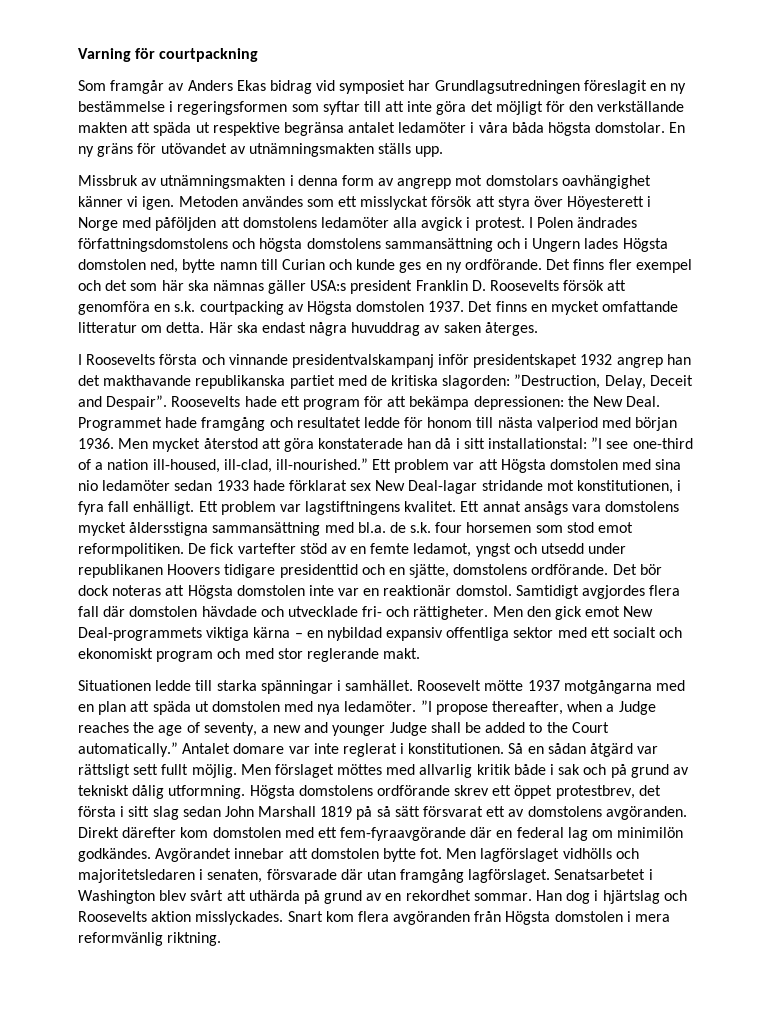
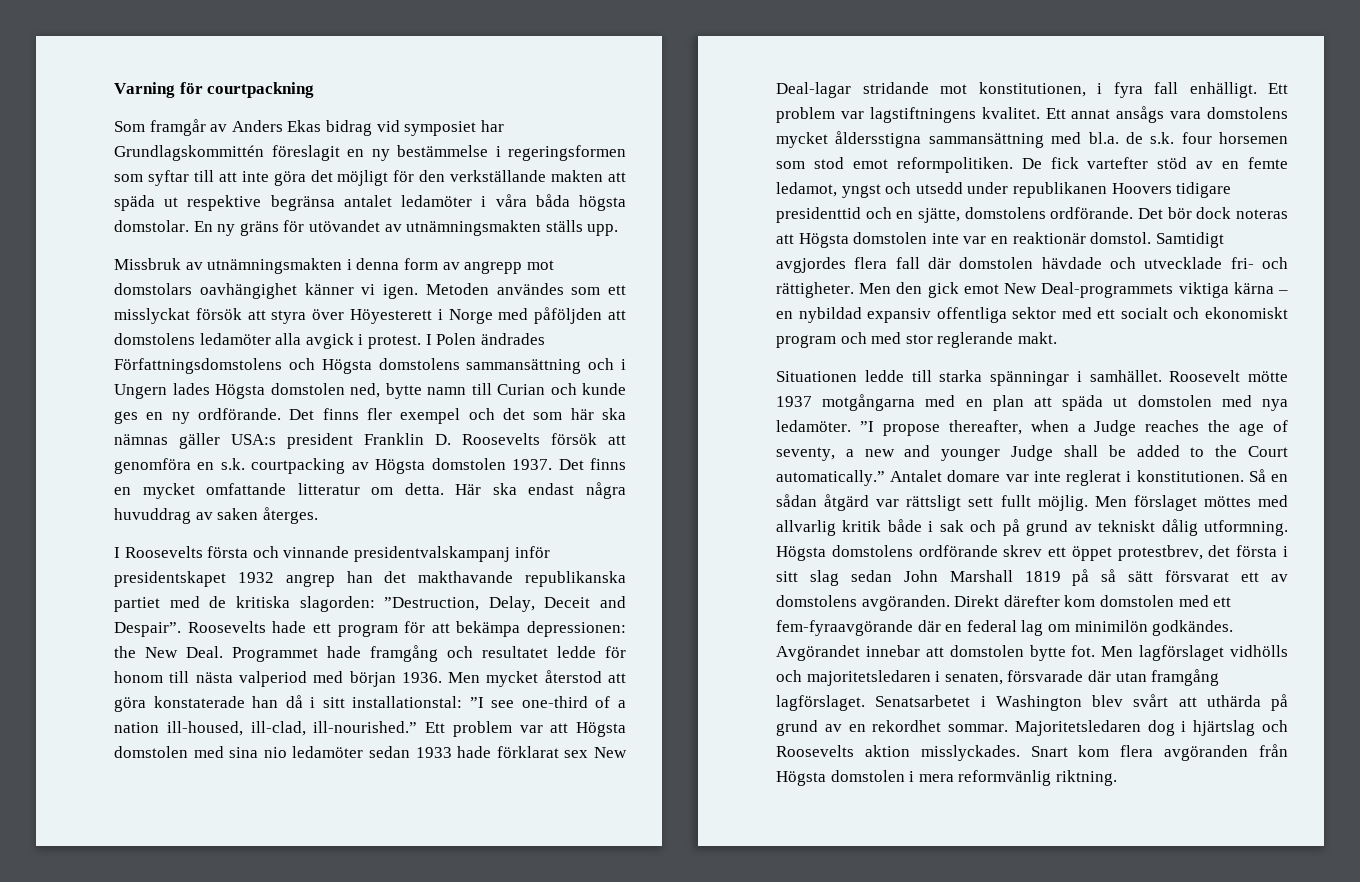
- Som framgår av Anders Ekas bidrag vid symposiet har Grundlagsutredningen föreslagit en ny bestämmelse i regeringsformen som syftar till att inte göra det möjligt för den verkställande makten att späda ut respektive begränsa antalet ledamöter i våra båda högsta domstolar.
+ Som framgår av Anders Ekas bidrag vid symposiet har Grundlagskommittén föreslagit en ny bestämmelse i regeringsformen som syftar till att inte göra det möjligt för den verkställande makten att späda ut respektive begränsa antalet ledamöter i våra båda högsta domstolar.
- I Polen ändrades författningsdomstolens och högsta domstolens sammansättning och i Ungern lades Högsta domstolen ned, bytte namn till Curian och kunde ges en ny ordförande.
+ I Polen ändrades Författningsdomstolens och Högsta domstolens sammansättning och i Ungern lades Högsta domstolen ned, bytte namn till Curian och kunde ges en ny ordförande.
- Han dog i hjärtslag och Roosevelts aktion misslyckades.
+ Majoritetsledaren dog i hjärtslag och Roosevelts aktion misslyckades.

